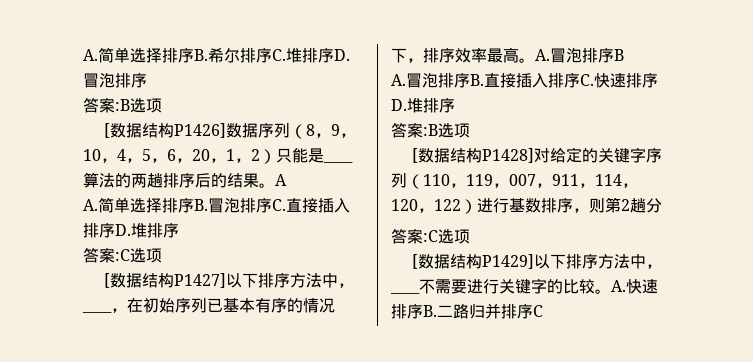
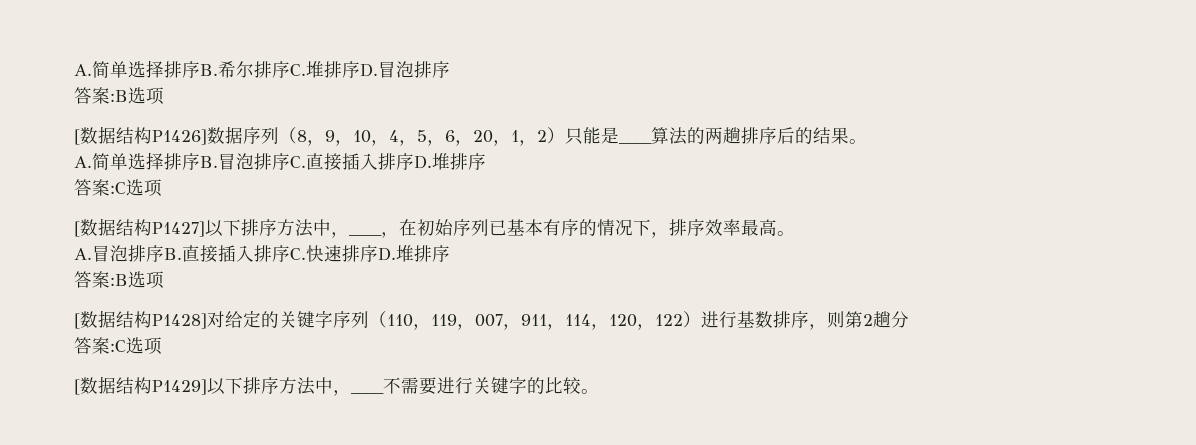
- A
- A.冒泡排序B
- A.快速排序B.二路归并排序C

